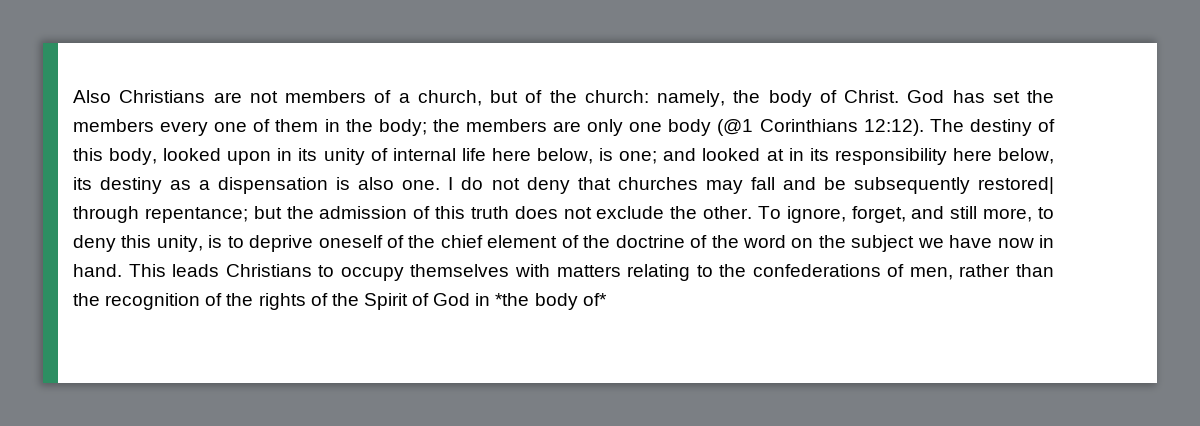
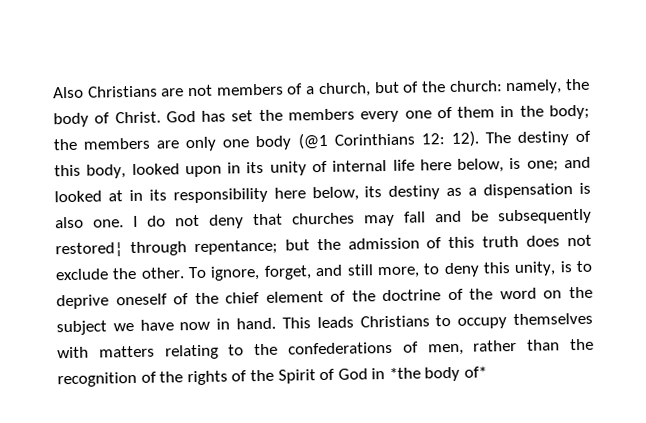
- God has set the members every one of them in the body; the members are only one body (@1 Corinthians 12:12).
+ God has set the members every one of them in the body; the members are only one body (@1 Corinthians 12: 12).
- I do not deny that churches may fall and be subsequently restored| through repentance; but the admission of this truth does not exclude the other.
+ I do not deny that churches may fall and be subsequently restored¦ through repentance; but the admission of this truth does not exclude the other.

